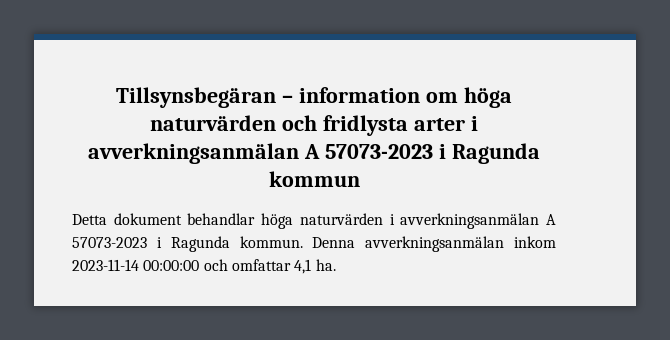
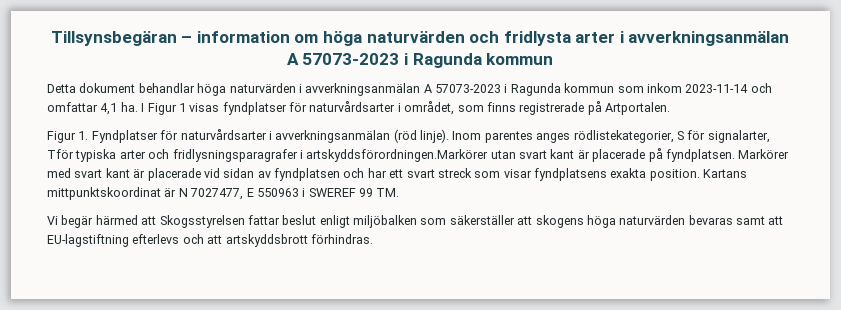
- Detta dokument behandlar höga naturvärden i avverkningsanmälan A 57073-2023 i Ragunda kommun. Denna avverkningsanmälan inkom 2023-11-14 00:00:00 och omfattar 4,1 ha.
+ Detta dokument behandlar höga naturvärden i avverkningsanmälan A 57073-2023 i Ragunda kommun som inkom 2023-11-14 och omfattar 4,1 ha.
+ I Figur 1 visas fyndplatser för naturvårdsarter i området, som finns registrerade på Artportalen.
+ Figur 1. Fyndplatser för naturvårdsarter i avverkningsanmälan (röd linje). Inom parentes anges rödlistekategorier, S för signalarter, Tför typiska arter och fridlysningsparagrafer i artskyddsförordningen.Markörer utan svart kant är placerade på fyndplatsen. Markörer med svart kant är placerade vid sidan av fyndplatsen och har ett svart streck som visar fyndplatsens exakta position. Kartans mittpunktskoordinat är N 7027477, E 550963 i SWEREF 99 TM.
+ Vi begär härmed att Skogsstyrelsen fattar beslut enligt miljöbalken som säkerställer att skogens höga naturvärden bevaras samt att EU-lagstiftning efterlevs och att artskyddsbrott förhindras.

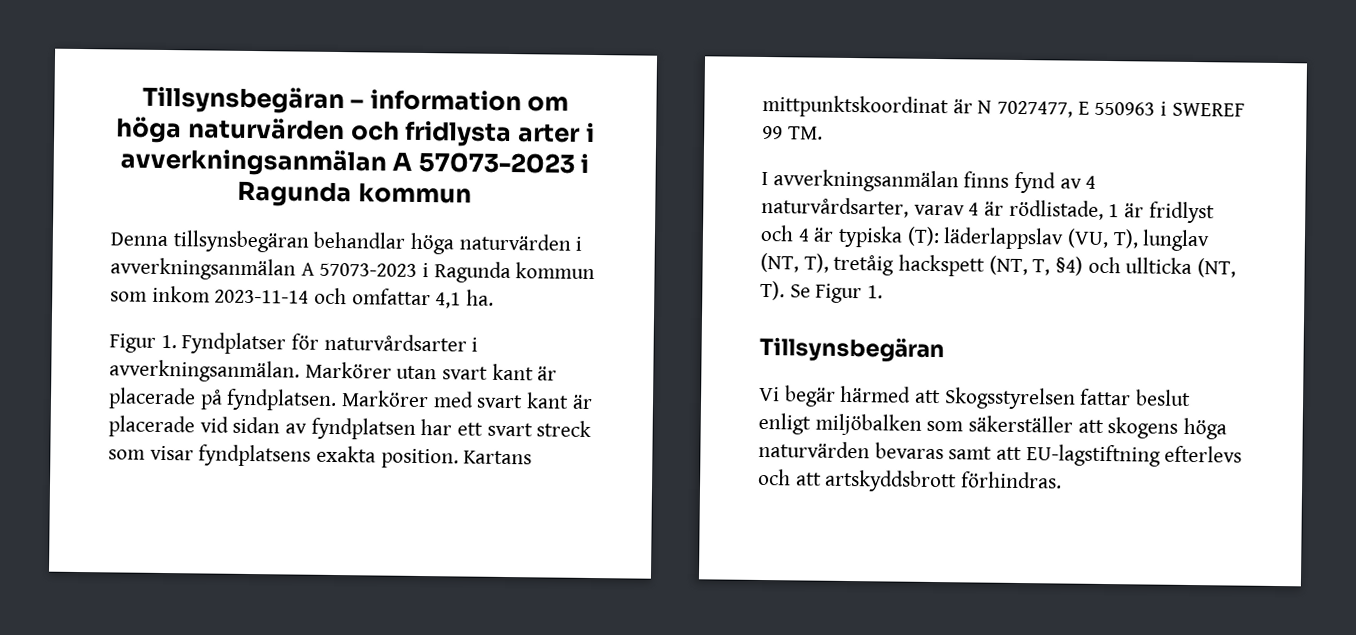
- Detta dokument behandlar höga naturvärden i avverkningsanmälan A 57073-2023 i Ragunda kommun som inkom 2023-11-14 och omfattar 4,1 ha. I Figur 1 visas fyndplatser för naturvårdsarter i området, som finns registrerade på Artportalen.
+ Denna tillsynsbegäran behandlar höga naturvärden i avverkningsanmälan A 57073-2023 i Ragunda kommun som inkom 2023-11-14 och omfattar 4,1 ha.
- Figur 1. Fyndplatser för naturvårdsarter i avverkningsanmälan (röd linje). Inom parentes anges rödlistekategorier, S för signalarter, Tför typiska arter och fridlysningsparagrafer i artskyddsförordningen.Markörer utan svart kant är placerade på fyndplatsen.
+ Figur 1. Fyndplatser för naturvårdsarter i avverkningsanmälan. Markörer utan svart kant är placerade på fyndplatsen.
- Markörer med svart kant är placerade vid sidan av fyndplatsen och har ett svart streck som visar fyndplatsens exakta position.
+ Markörer med svart kant är placerade vid sidan av fyndplatsen har ett svart streck som visar fyndplatsens exakta position.
+ I avverkningsanmälan finns fynd av 4 naturvårdsarter, varav 4 är rödlistade, 1 är fridlyst och 4 är typiska (T): läderlappslav (VU, T), lunglav (NT, T), tretåig hackspett (NT, T, §4) och ullticka (NT, T). Se Figur 1.
+ Tillsynsbegäran

